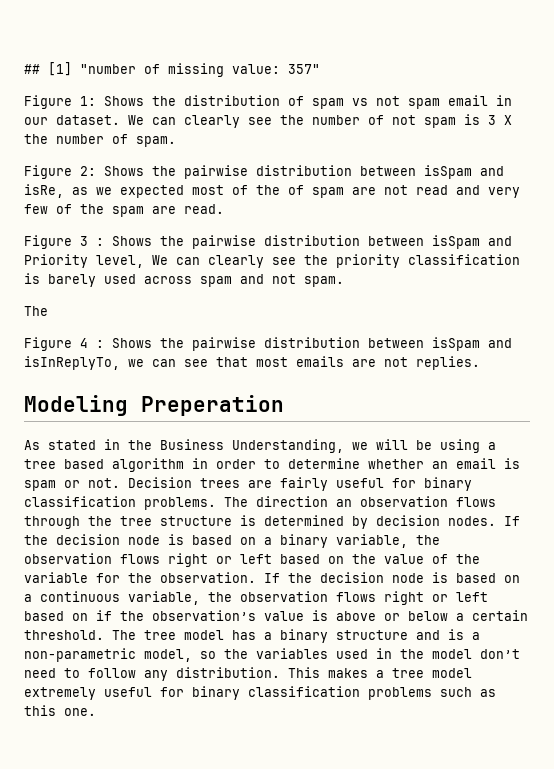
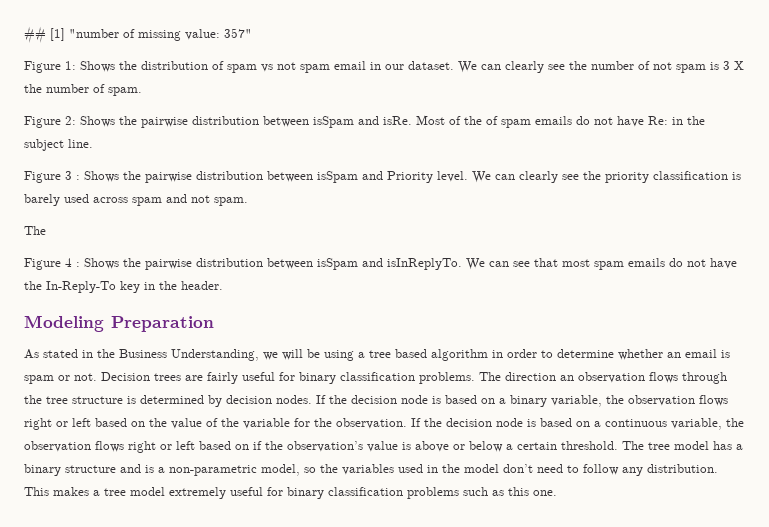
- Figure 2: Shows the pairwise distribution between isSpam and isRe, as we expected most of the of spam are not read and very few of the spam are read.
+ Figure 2: Shows the pairwise distribution between isSpam and isRe. Most of the of spam emails do not have Re: in the subject line.
- Figure 3 : Shows the pairwise distribution between isSpam and Priority level, We can clearly see the priority classification is barely used across spam and not spam.
+ Figure 3 : Shows the pairwise distribution between isSpam and Priority level. We can clearly see the priority classification is barely used across spam and not spam.
- Figure 4 : Shows the pairwise distribution between isSpam and isInReplyTo, we can see that most emails are not replies.
+ Figure 4 : Shows the pairwise distribution between isSpam and isInReplyTo. We can see that most spam emails do not have the In-Reply-To key in the header.
- Modeling Preperation
+ Modeling Preparation

